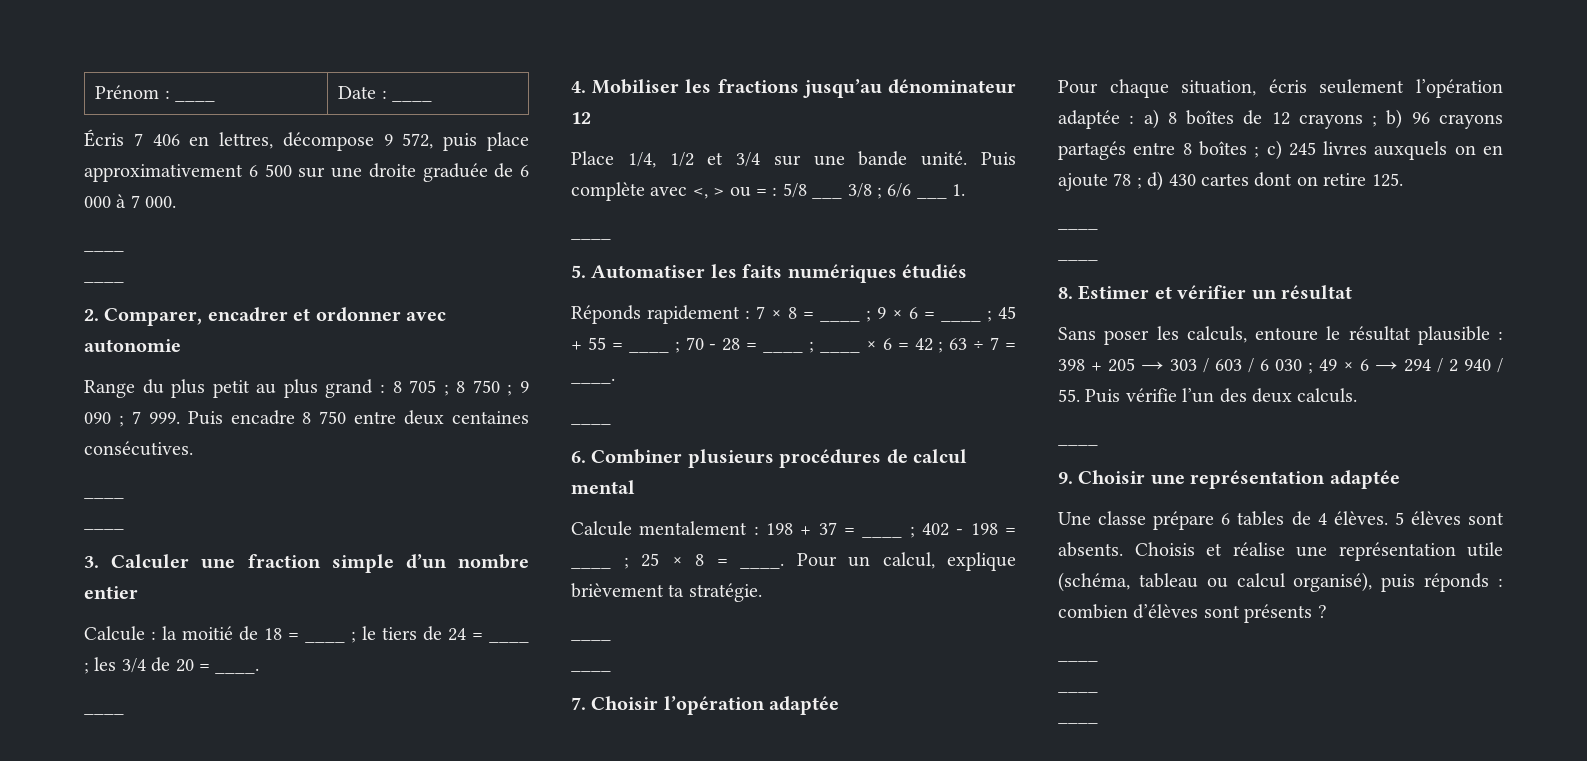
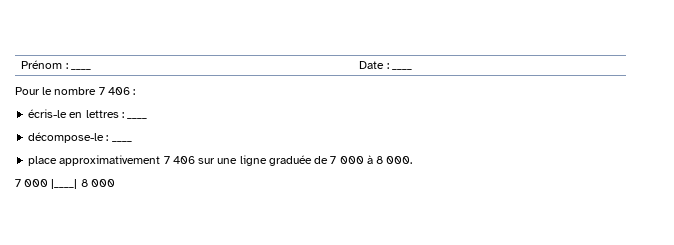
- Écris 7 406 en lettres, décompose 9 572, puis place approximativement 6 500 sur une droite graduée de 6 000 à 7 000.
- ____
- ____
- 2. Comparer, encadrer et ordonner avec autonomie
- Range du plus petit au plus grand : 8 705 ; 8 750 ; 9 090 ; 7 999. Puis encadre 8 750 entre deux centaines consécutives.
- ____
- ____
- 3. Calculer une fraction simple d’un nombre entier
- Calcule : la moitié de 18 = ____ ; le tiers de 24 = ____ ; les 3/4 de 20 = ____.
- ____
- 4. Mobiliser les fractions jusqu’au dénominateur 12
- Place 1/4, 1/2 et 3/4 sur une bande unité. Puis complète avec <, > ou = : 5/8 ___ 3/8 ; 6/6 ___ 1.
- ____
- 5. Automatiser les faits numériques étudiés
- Réponds rapidement : 7 × 8 = ____ ; 9 × 6 = ____ ; 45 + 55 = ____ ; 70 - 28 = ____ ; ____ × 6 = 42 ; 63 ÷ 7 = ____.
- ____
- 6. Combiner plusieurs procédures de calcul mental
- Calcule mentalement : 198 + 37 = ____ ; 402 - 198 = ____ ; 25 × 8 = ____. Pour un calcul, explique brièvement ta stratégie.
- ____
- ____
- 7. Choisir l’opération adaptée
- Pour chaque situation, écris seulement l’opération adaptée : a) 8 boîtes de 12 crayons ; b) 96 crayons partagés entre 8 boîtes ; c) 245 livres auxquels on en ajoute 78 ; d) 430 cartes dont on retire 125.
- ____
- ____
- 8. Estimer et vérifier un résultat
- Sans poser les calculs, entoure le résultat plausible : 398 + 205 → 303 / 603 / 6 030 ; 49 × 6 → 294 / 2 940 / 55. Puis vérifie l’un des deux calculs.
- ____
- 9. Choisir une représentation adaptée
- Une classe prépare 6 tables de 4 élèves. 5 élèves sont absents. Choisis et réalise une représentation utile (schéma, tableau ou calcul organisé), puis réponds : combien d’élèves sont présents ?
- ____
- ____
- ____
+ Pour le nombre 7 406 :
+ écris-le en lettres : ____
+ décompose-le : ____
+ place approximativement 7 406 sur une ligne graduée de 7 000 à 8 000.
+ 7 000 |____| 8 000

